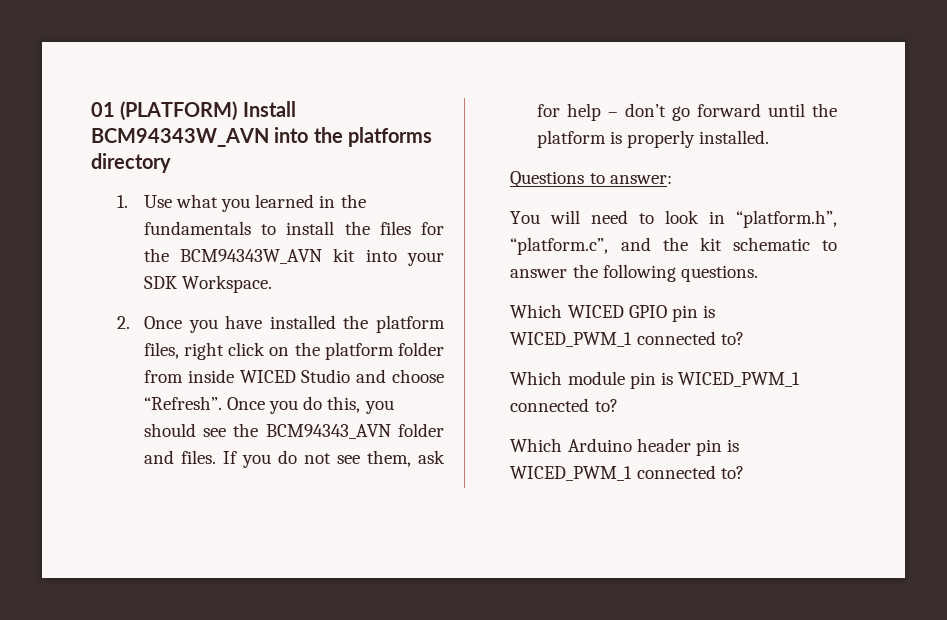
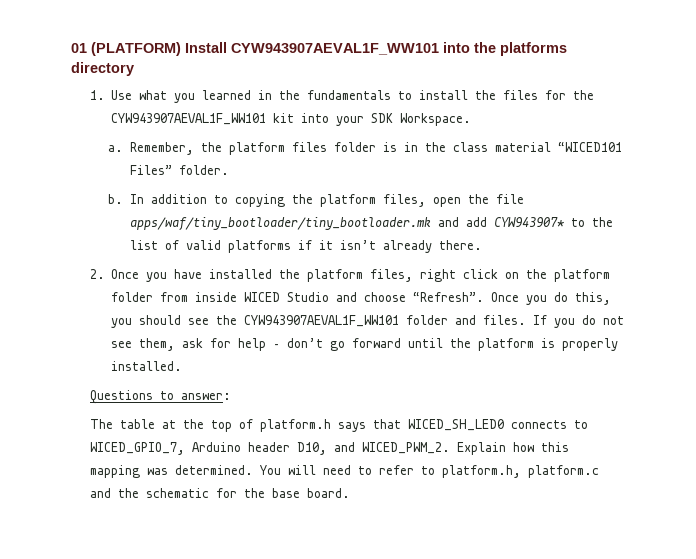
- 01 (PLATFORM) Install BCM94343W_AVN into the platforms directory
+ 01 (PLATFORM) Install CYW943907AEVAL1F_WW101 into the platforms directory
- 1. Use what you learned in the fundamentals to install the files for the BCM94343W_AVN kit into your SDK Workspace.
+ 1. Use what you learned in the fundamentals to install the files for the CYW943907AEVAL1F_WW101 kit into your SDK Workspace.
+ a. Remember, the platform files folder is in the class material “WICED101 Files” folder.
+ b. In addition to copying the platform files, open the file apps/waf/tiny_bootloader/tiny_bootloader.mk and add CYW943907* to the list of valid platforms if it isn’t already there.
- Once you do this, you should see the BCM94343_AVN folder and files.
+ Once you do this, you should see the CYW943907AEVAL1F_WW101 folder and files.
- You will need to look in “platform.h”, “platform.c”, and the kit schematic to answer the following questions.
- Which WICED GPIO pin is WICED_PWM_1 connected to?
- Which module pin is WICED_PWM_1 connected to?
- Which Arduino header pin is WICED_PWM_1 connected to?
+ The table at the top of platform.h says that WICED_SH_LED0 connects to WICED_GPIO_7, Arduino header D10, and WICED_PWM_2. Explain how this mapping was determined. You will need to refer to platform.h, platform.c and the schematic for the base board.

